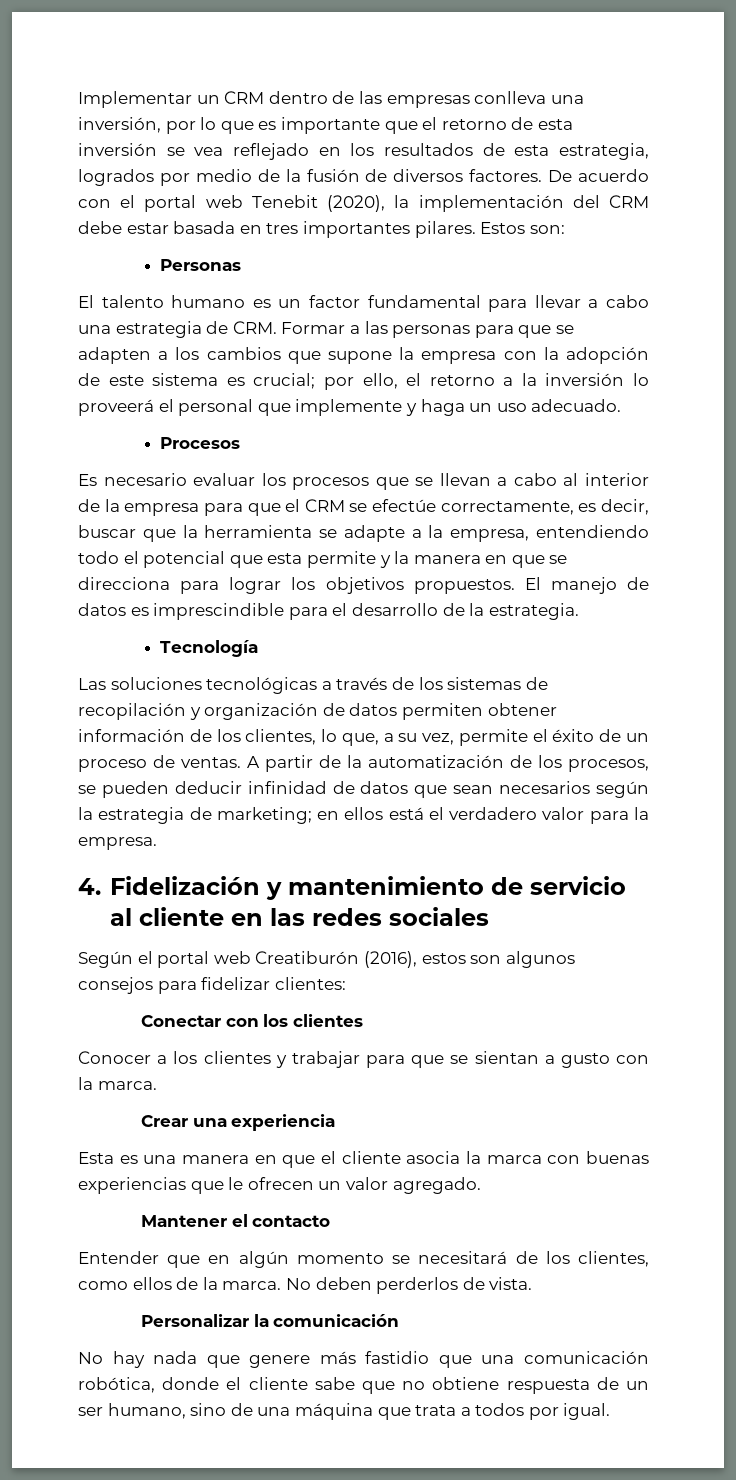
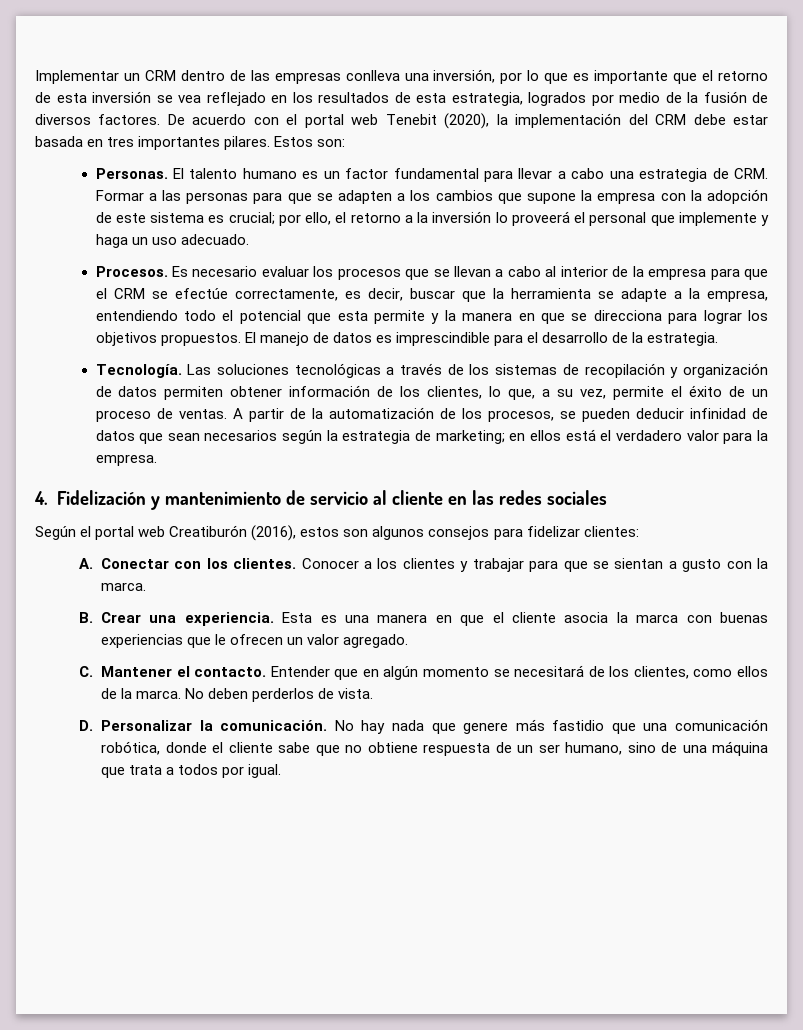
- Personas
- El talento humano es un factor fundamental para llevar a cabo una estrategia de CRM. Formar a las personas para que se adapten a los cambios que supone la empresa con la adopción de este sistema es crucial; por ello, el retorno a la inversión lo proveerá el personal que implemente y haga un uso adecuado.
+ Personas. El talento humano es un factor fundamental para llevar a cabo una estrategia de CRM. Formar a las personas para que se adapten a los cambios que supone la empresa con la adopción de este sistema es crucial; por ello, el retorno a la inversión lo proveerá el personal que implemente y haga un uso adecuado.
- Procesos
- Es necesario evaluar los procesos que se llevan a cabo al interior de la empresa para que el CRM se efectúe correctamente, es decir, buscar que la herramienta se adapte a la empresa, entendiendo todo el potencial que esta permite y la manera en que se direcciona para lograr los objetivos propuestos.
+ Procesos. Es necesario evaluar los procesos que se llevan a cabo al interior de la empresa para que el CRM se efectúe correctamente, es decir, buscar que la herramienta se adapte a la empresa, entendiendo todo el potencial que esta permite y la manera en que se direcciona para lograr los objetivos propuestos.
- Tecnología
- Las soluciones tecnológicas a través de los sistemas de recopilación y organización de datos permiten obtener información de los clientes, lo que, a su vez, permite el éxito de un proceso de ventas.
+ Tecnología. Las soluciones tecnológicas a través de los sistemas de recopilación y organización de datos permiten obtener información de los clientes, lo que, a su vez, permite el éxito de un proceso de ventas.
- Conectar con los clientes
- Conocer a los clientes y trabajar para que se sientan a gusto con la marca.
+ A. Conectar con los clientes. Conocer a los clientes y trabajar para que se sientan a gusto con la marca.
- Crear una experiencia
- Esta es una manera en que el cliente asocia la marca con buenas experiencias que le ofrecen un valor agregado.
+ B. Crear una experiencia. Esta es una manera en que el cliente asocia la marca con buenas experiencias que le ofrecen un valor agregado.
- Mantener el contacto
- Entender que en algún momento se necesitará de los clientes, como ellos de la marca.
+ C. Mantener el contacto. Entender que en algún momento se necesitará de los clientes, como ellos de la marca.
- Personalizar la comunicación
- No hay nada que genere más fastidio que una comunicación robótica, donde el cliente sabe que no obtiene respuesta de un ser humano, sino de una máquina que trata a todos por igual.
+ D. Personalizar la comunicación. No hay nada que genere más fastidio que una comunicación robótica, donde el cliente sabe que no obtiene respuesta de un ser humano, sino de una máquina que trata a todos por igual.

